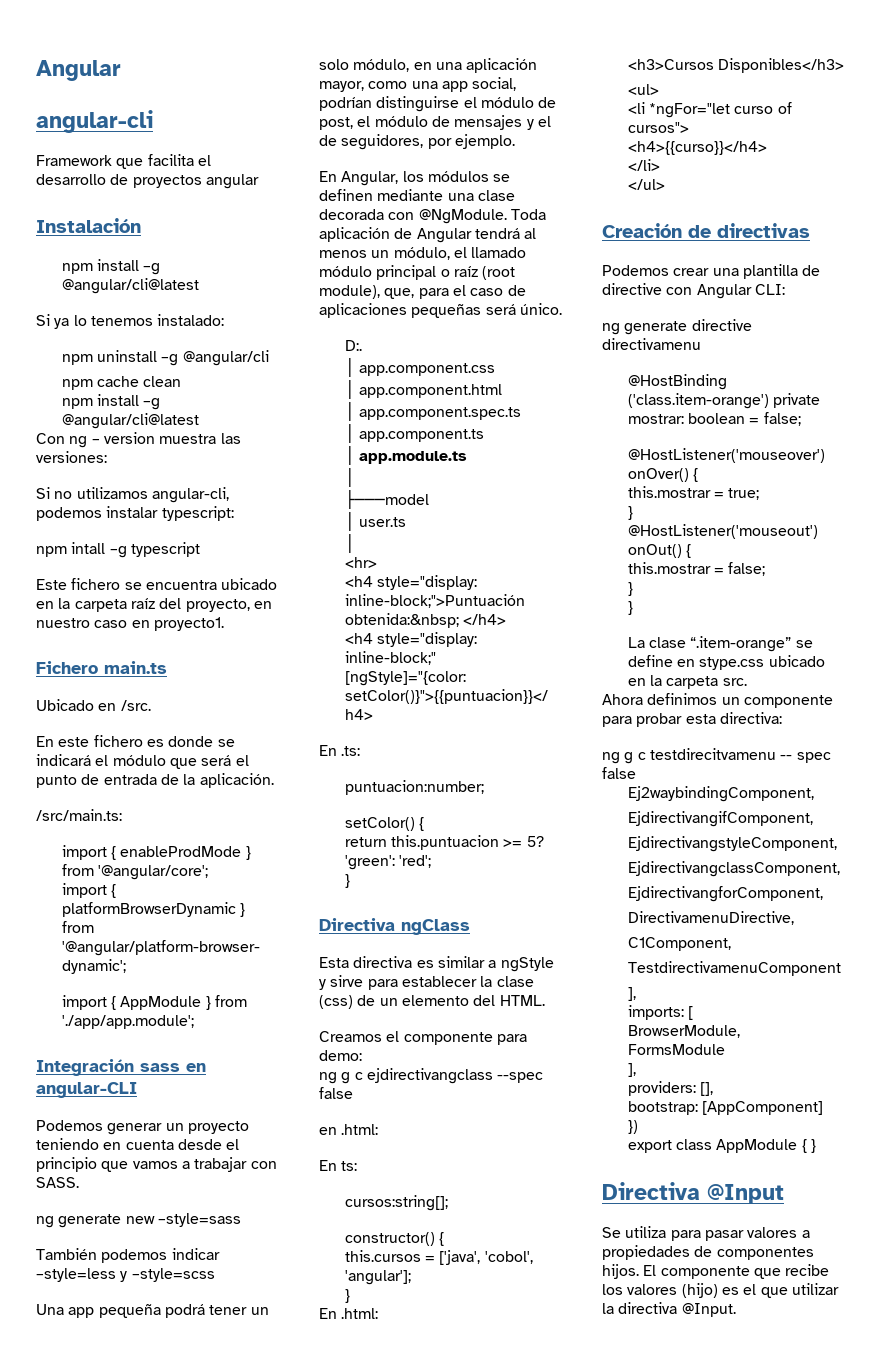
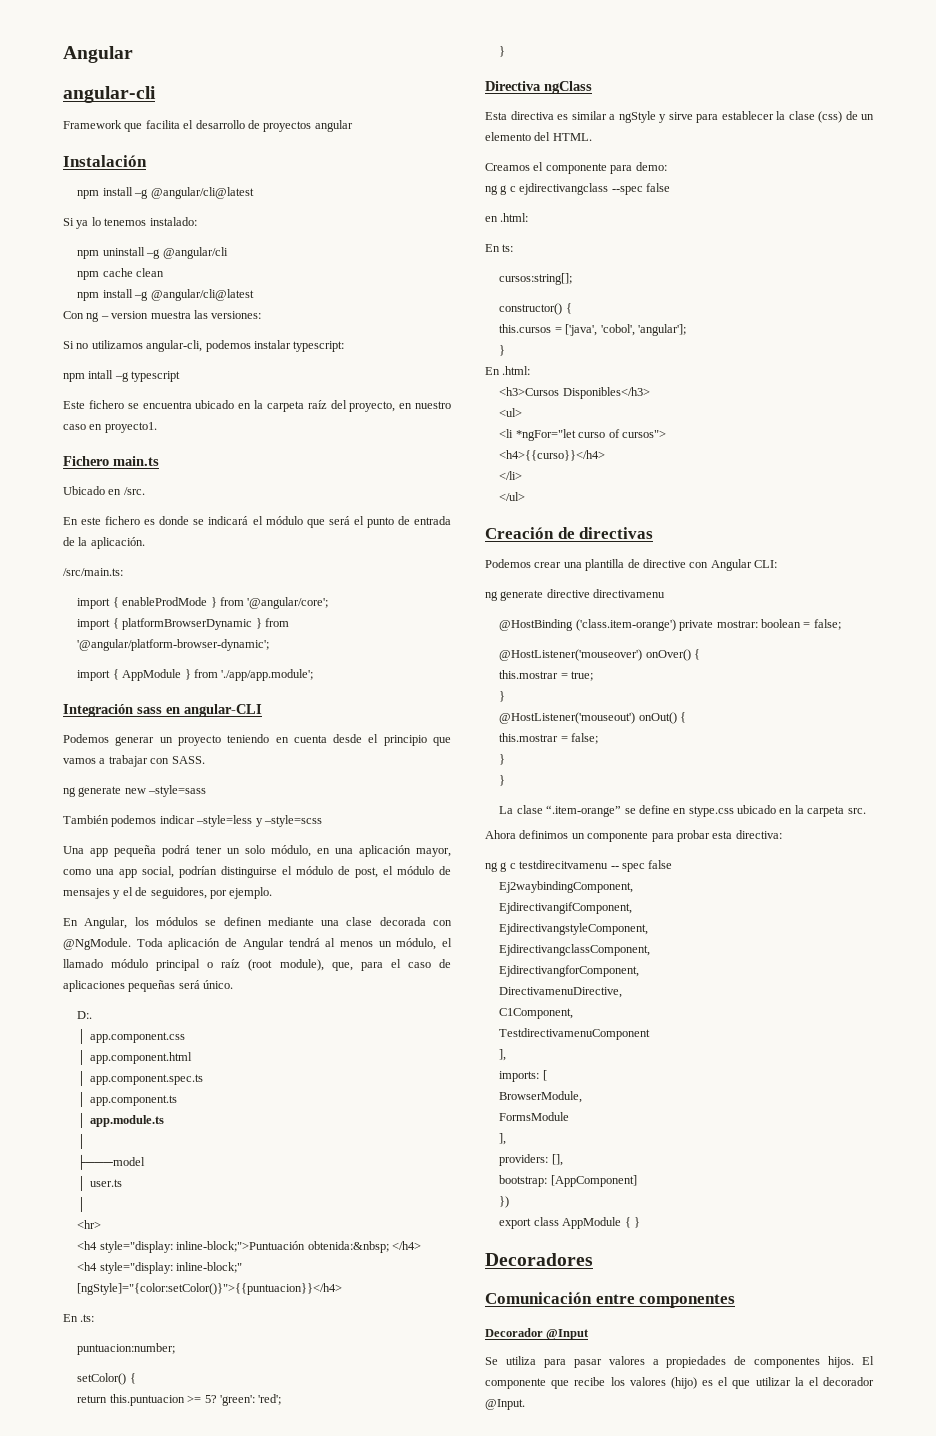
- Directiva @Input
+ Decoradores
+ Comunicación entre componentes
+ Decorador @Input
- El componente que recibe los valores (hijo) es el que utilizar la directiva @Input.
+ El componente que recibe los valores (hijo) es el que utilizar la el decorador @Input.

